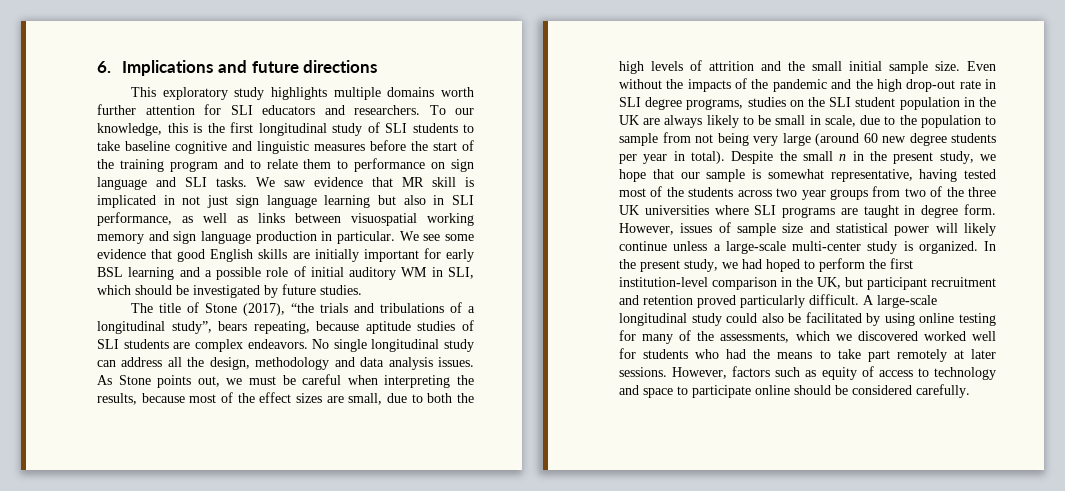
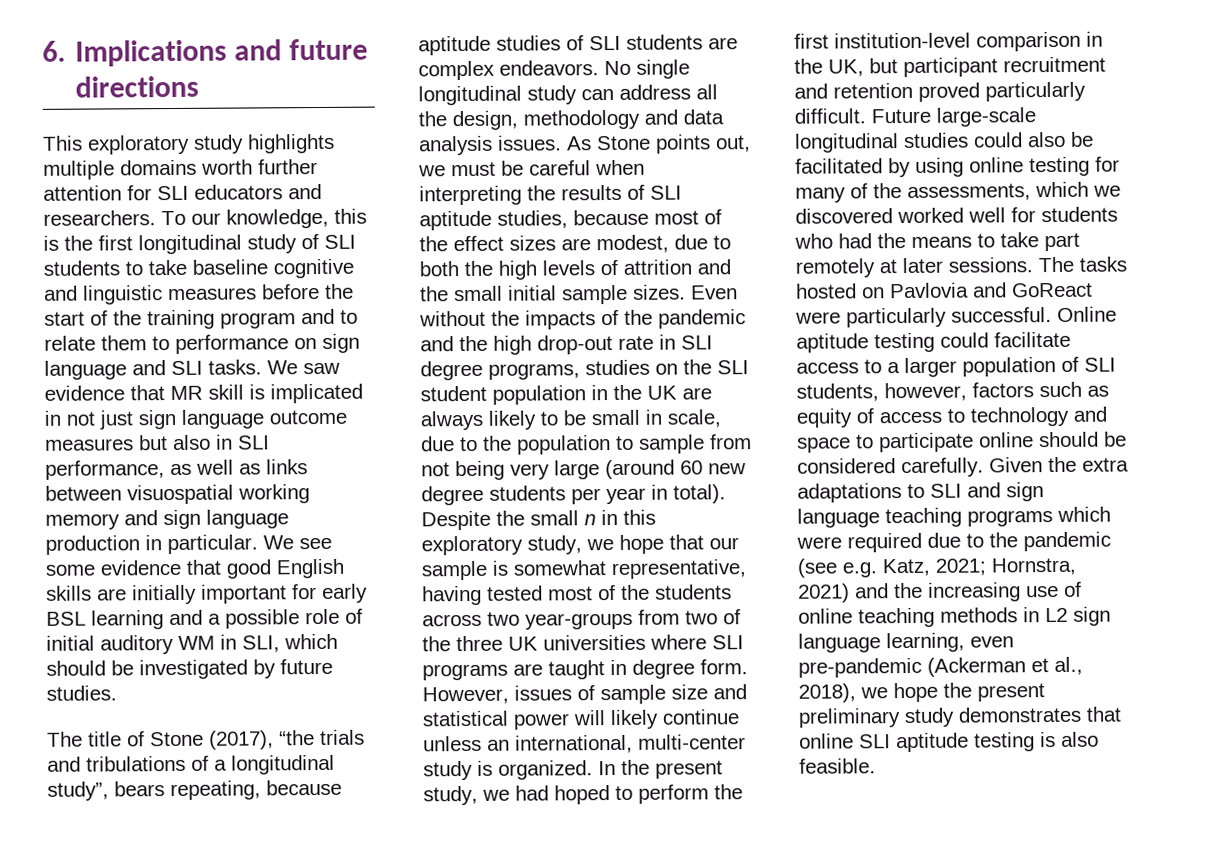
- We saw evidence that MR skill is implicated in not just sign language learning but also in SLI performance, as well as links between visuospatial working memory and sign language production in particular.
+ We saw evidence that MR skill is implicated in not just sign language outcome measures but also in SLI performance, as well as links between visuospatial working memory and sign language production in particular.
- As Stone points out, we must be careful when interpreting the results, because most of the effect sizes are small, due to both the high levels of attrition and the small initial sample size.
+ As Stone points out, we must be careful when interpreting the results of SLI aptitude studies, because most of the effect sizes are modest, due to both the high levels of attrition and the small initial sample sizes.
- Despite the small n in the present study, we hope that our sample is somewhat representative, having tested most of the students across two year groups from two of the three UK universities where SLI programs are taught in degree form.
+ Despite the small n in this exploratory study, we hope that our sample is somewhat representative, having tested most of the students across two year-groups from two of the three UK universities where SLI programs are taught in degree form.
- However, issues of sample size and statistical power will likely continue unless a large-scale multi-center study is organized.
+ However, issues of sample size and statistical power will likely continue unless an international, multi-center study is organized.
- A large-scale longitudinal study could also be facilitated by using online testing for many of the assessments, which we discovered worked well for students who had the means to take part remotely at later sessions.
+ Future large-scale longitudinal studies could also be facilitated by using online testing for many of the assessments, which we discovered worked well for students who had the means to take part remotely at later sessions.
- However, factors such as equity of access to technology and space to participate online should be considered carefully.
+ The tasks hosted on Pavlovia and GoReact were particularly successful. Online aptitude testing could facilitate access to a larger population of SLI students, however, factors such as equity of access to technology and space to participate online should be considered carefully.
+ Given the extra adaptations to SLI and sign language teaching programs which were required due to the pandemic (see e.g. Katz, 2021; Hornstra, 2021) and the increasing use of online teaching methods in L2 sign language learning, even pre-pandemic (Ackerman et al., 2018), we hope the present preliminary study demonstrates that online SLI aptitude testing is also feasible.

